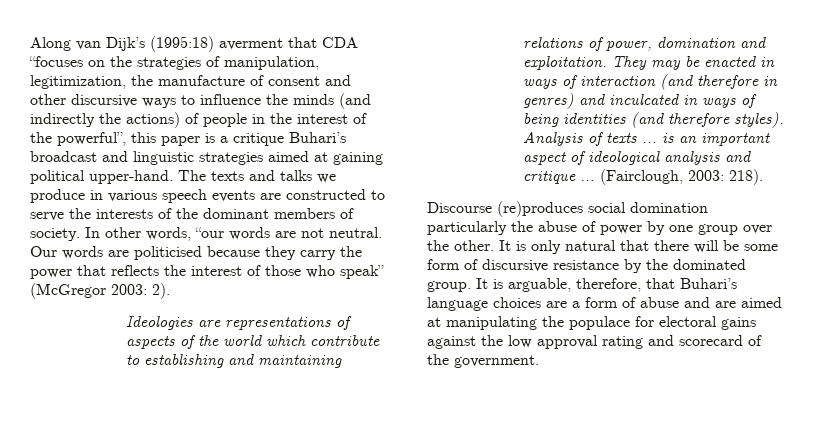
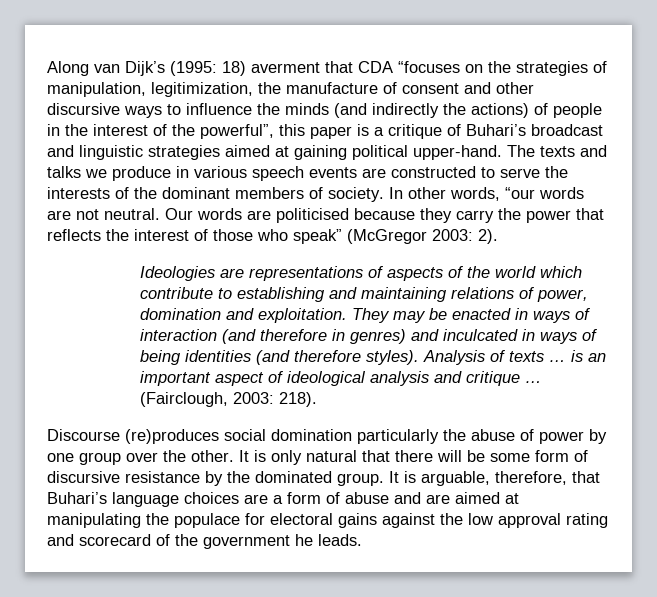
- Along van Dijk’s (1995:18) averment that CDA “focuses on the strategies of manipulation, legitimization, the manufacture of consent and other discursive ways to influence the minds (and indirectly the actions) of people in the interest of the powerful”, this paper is a critique Buhari’s broadcast and linguistic strategies aimed at gaining political upper-hand.
+ Along van Dijk’s (1995: 18) averment that CDA “focuses on the strategies of manipulation, legitimization, the manufacture of consent and other discursive ways to influence the minds (and indirectly the actions) of people in the interest of the powerful”, this paper is a critique of Buhari’s broadcast and linguistic strategies aimed at gaining political upper-hand.
- It is arguable, therefore, that Buhari’s language choices are a form of abuse and are aimed at manipulating the populace for electoral gains against the low approval rating and scorecard of the government.
+ It is arguable, therefore, that Buhari’s language choices are a form of abuse and are aimed at manipulating the populace for electoral gains against the low approval rating and scorecard of the government he leads.

